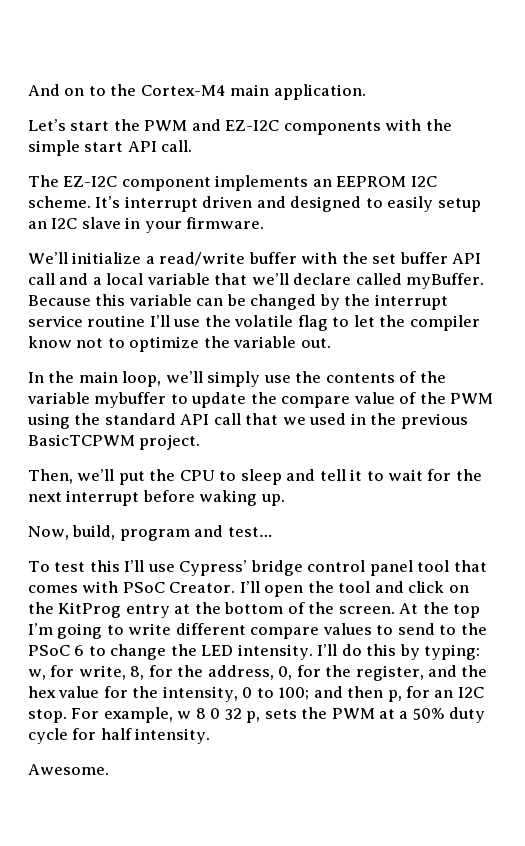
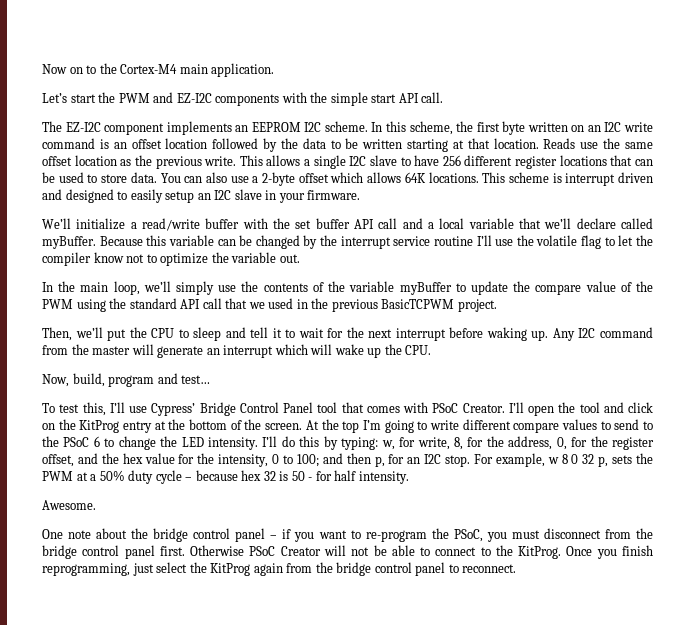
- And on to the Cortex-M4 main application.
+ Now on to the Cortex-M4 main application.
- It’s interrupt driven and designed to easily setup an I2C slave in your firmware.
+ In this scheme, the first byte written on an I2C write command is an offset location followed by the data to be written starting at that location. Reads use the same offset location as the previous write. This allows a single I2C slave to have 256 different register locations that can be used to store data. You can also use a 2-byte offset which allows 64K locations. This scheme is interrupt driven and designed to easily setup an I2C slave in your firmware.
- In the main loop, we’ll simply use the contents of the variable mybuffer to update the compare value of the PWM using the standard API call that we used in the previous BasicTCPWM project.
+ In the main loop, we’ll simply use the contents of the variable myBuffer to update the compare value of the PWM using the standard API call that we used in the previous BasicTCPWM project.
+ Any I2C command from the master will generate an interrupt which will wake up the CPU.
- To test this I’ll use Cypress’ bridge control panel tool that comes with PSoC Creator.
+ To test this, I’ll use Cypress’ Bridge Control Panel tool that comes with PSoC Creator.
- I’ll do this by typing: w, for write, 8, for the address, 0, for the register, and the hex value for the intensity, 0 to 100; and then p, for an I2C stop.
+ I’ll do this by typing: w, for write, 8, for the address, 0, for the register offset, and the hex value for the intensity, 0 to 100; and then p, for an I2C stop.
- For example, w 8 0 32 p, sets the PWM at a 50% duty cycle for half intensity.
+ For example, w 8 0 32 p, sets the PWM at a 50% duty cycle – because hex 32 is 50 - for half intensity.
  Awesome.
+ One note about the bridge control panel – if you want to re-program the PSoC, you must disconnect from the bridge control panel first. Otherwise PSoC Creator will not be able to connect to the KitProg. Once you finish reprogramming, just select the KitProg again from the bridge control panel to reconnect.

